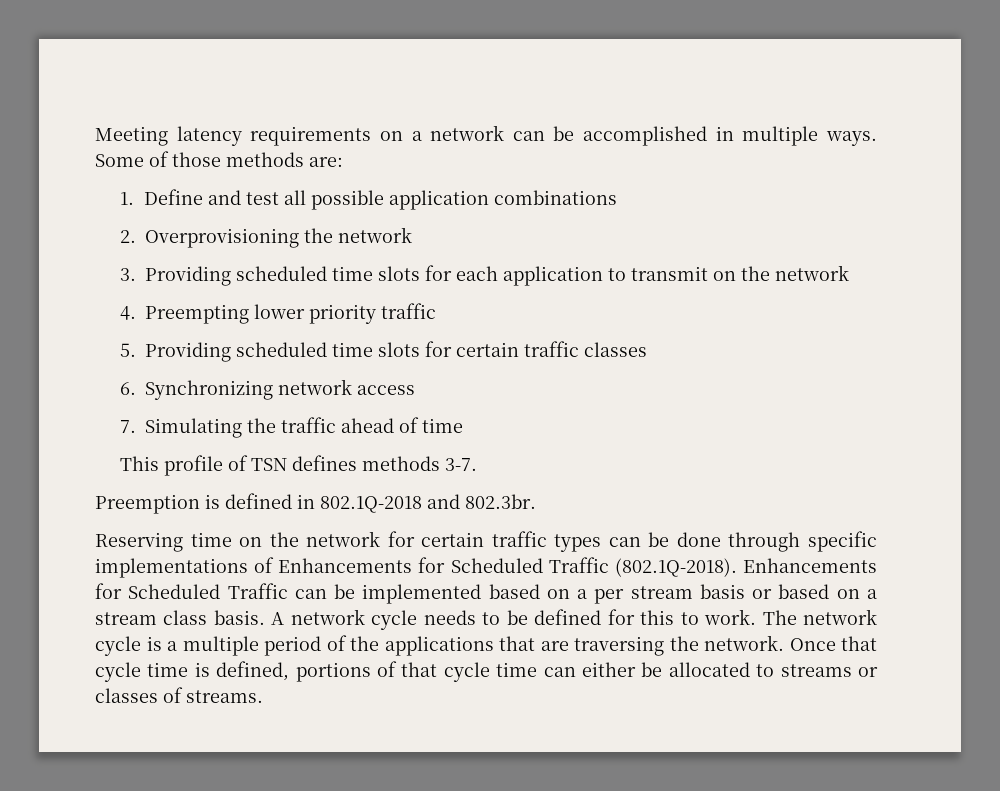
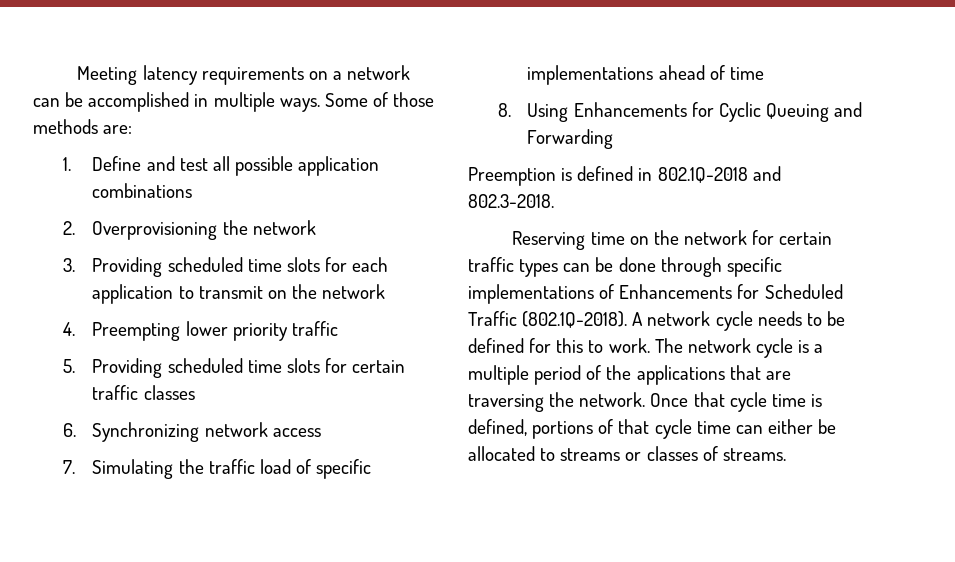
- 7. Simulating the traffic ahead of time
+ 7. Simulating the traffic load of specific implementations ahead of time
- This profile of TSN defines methods 3-7.
+ 8. Using Enhancements for Cyclic Queuing and Forwarding
- Preemption is defined in 802.1Q-2018 and 802.3br.
+ Preemption is defined in 802.1Q-2018 and 802.3-2018.
- Reserving time on the network for certain traffic types can be done through specific implementations of Enhancements for Scheduled Traffic (802.1Q-2018). Enhancements for Scheduled Traffic can be implemented based on a per stream basis or based on a stream class basis. A network cycle needs to be defined for this to work.
+ Reserving time on the network for certain traffic types can be done through specific implementations of Enhancements for Scheduled Traffic (802.1Q-2018). A network cycle needs to be defined for this to work.

